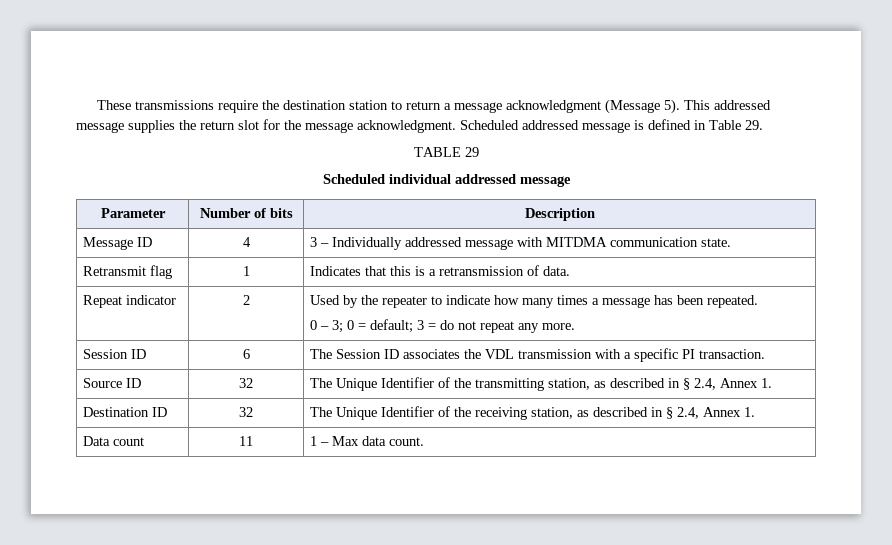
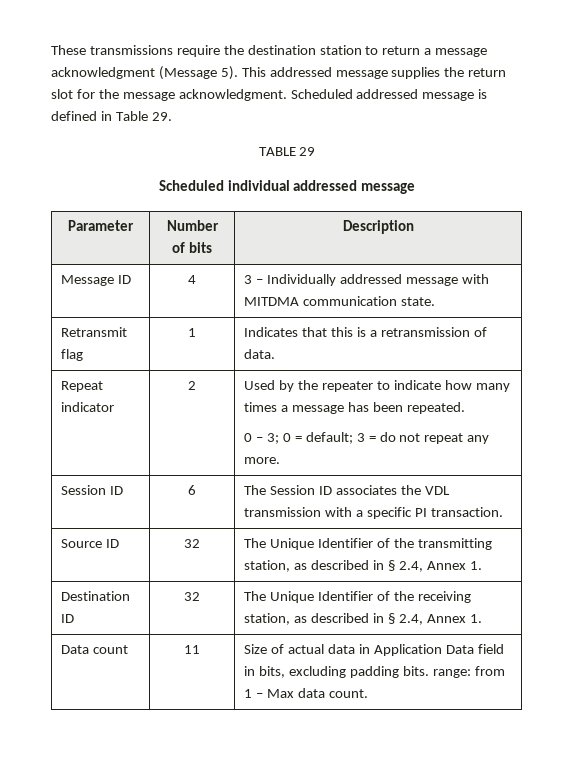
- Data count | 11 | 1 – Max data count.
+ Data count | 11 | Size of actual data in Application Data field in bits, excluding padding bits. range: from 1 – Max data count.

